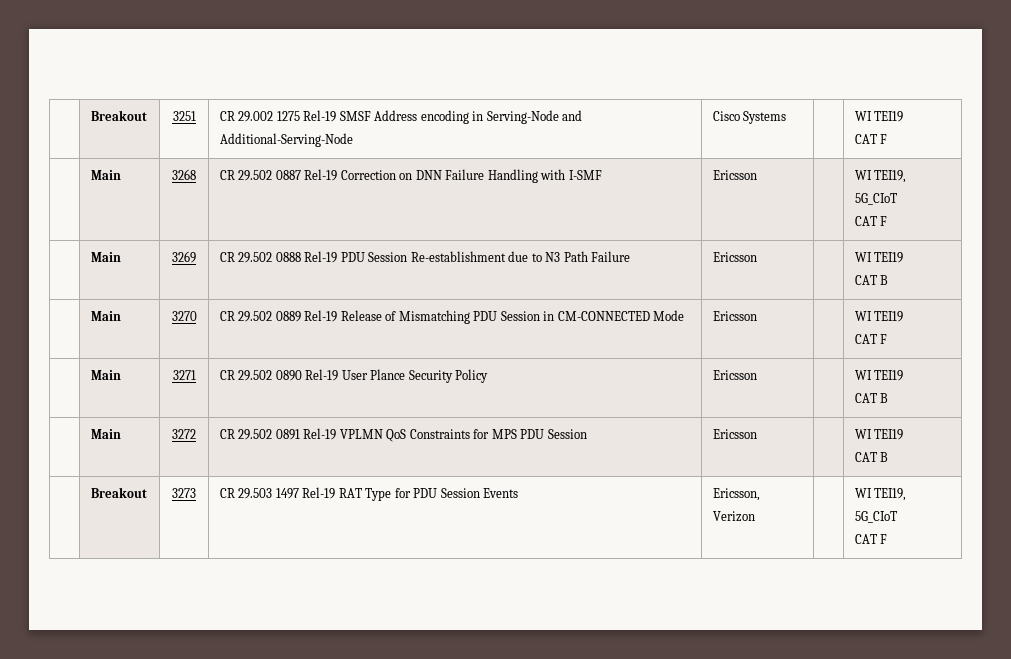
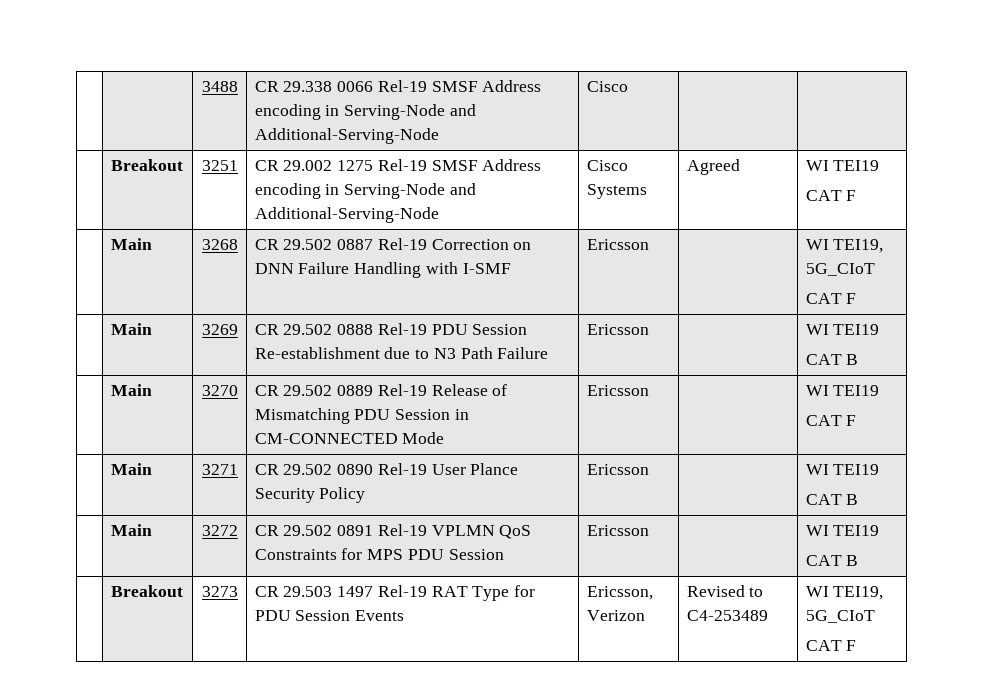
- | Breakout | 3251 | CR 29.002 1275 Rel-19 SMSF Address encoding in Serving-Node and Additional-Serving-Node | Cisco Systems | | WI TEI19
+ | | 3488 | CR 29.338 0066 Rel-19 SMSF Address encoding in Serving-Node and Additional-Serving-Node | Cisco | |
+ | Breakout | 3251 | CR 29.002 1275 Rel-19 SMSF Address encoding in Serving-Node and Additional-Serving-Node | Cisco Systems | Agreed | WI TEI19
- | Breakout | 3273 | CR 29.503 1497 Rel-19 RAT Type for PDU Session Events | Ericsson, Verizon | | WI TEI19, 5G_CIoT
+ | Breakout | 3273 | CR 29.503 1497 Rel-19 RAT Type for PDU Session Events | Ericsson, Verizon | Revised to C4-253489 | WI TEI19, 5G_CIoT

